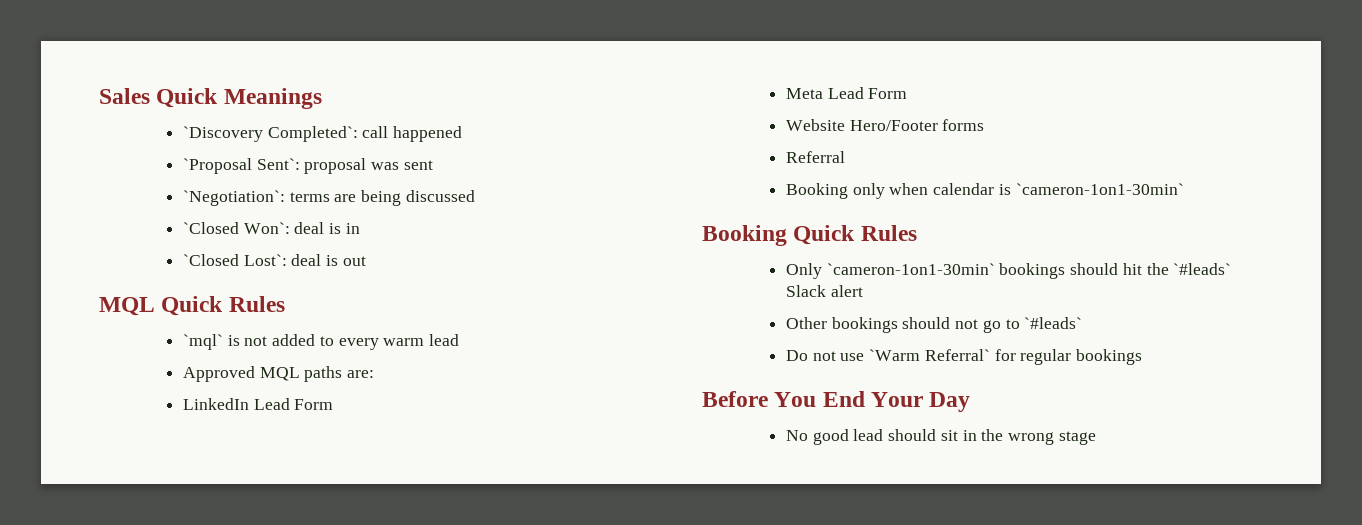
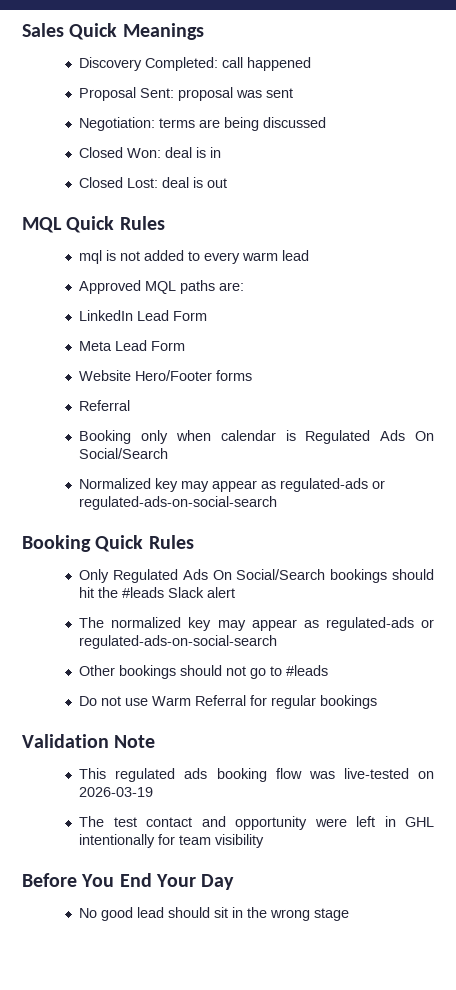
- `Discovery Completed`: call happened
+ Discovery Completed: call happened
- `Proposal Sent`: proposal was sent
+ Proposal Sent: proposal was sent
- `Negotiation`: terms are being discussed
+ Negotiation: terms are being discussed
- `Closed Won`: deal is in
+ Closed Won: deal is in
- `Closed Lost`: deal is out
+ Closed Lost: deal is out
- `mql` is not added to every warm lead
+ mql is not added to every warm lead
- Booking only when calendar is `cameron-1on1-30min`
+ Booking only when calendar is Regulated Ads On Social/Search
+ Normalized key may appear as regulated-ads or regulated-ads-on-social-search
- Only `cameron-1on1-30min` bookings should hit the `#leads` Slack alert
+ Only Regulated Ads On Social/Search bookings should hit the #leads Slack alert
+ The normalized key may appear as regulated-ads or regulated-ads-on-social-search
- Other bookings should not go to `#leads`
+ Other bookings should not go to #leads
- Do not use `Warm Referral` for regular bookings
+ Do not use Warm Referral for regular bookings
+ Validation Note
+ This regulated ads booking flow was live-tested on 2026-03-19
+ The test contact and opportunity were left in GHL intentionally for team visibility

